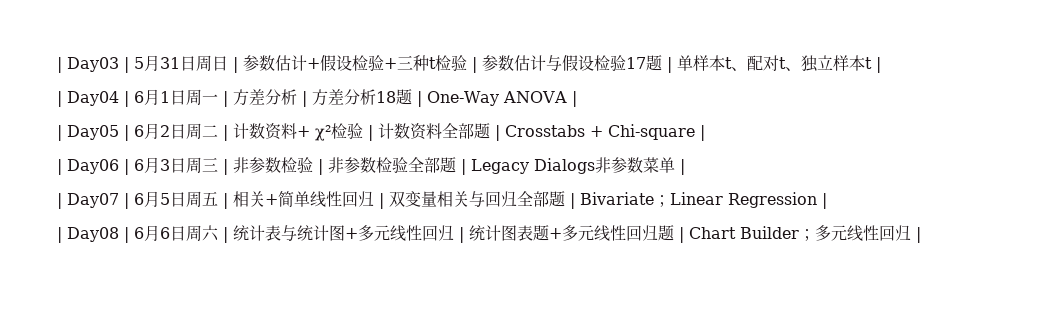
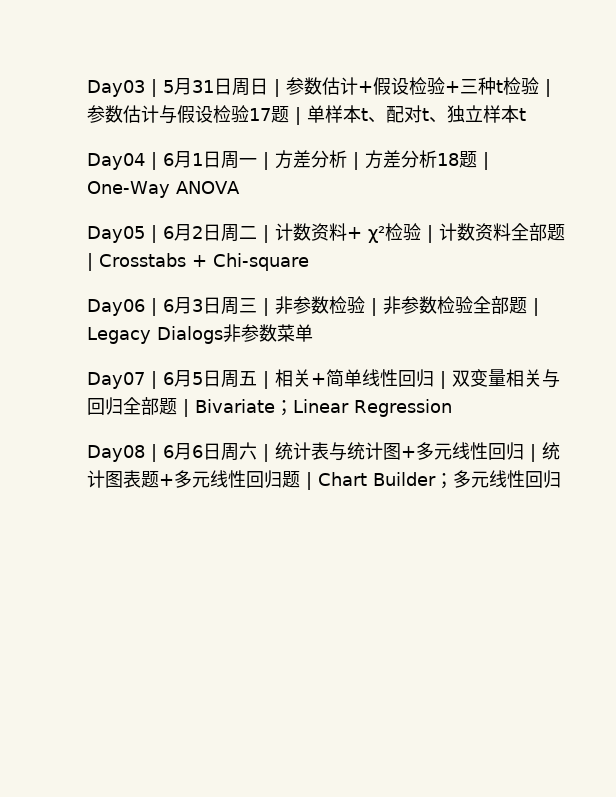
- | Day03 | 5月31日周日 | 参数估计+假设检验+三种t检验 | 参数估计与假设检验17题 | 单样本t、配对t、独立样本t |
- | Day04 | 6月1日周一 | 方差分析 | 方差分析18题 | One-Way ANOVA |
- | Day05 | 6月2日周二 | 计数资料+ χ²检验 | 计数资料全部题 | Crosstabs + Chi-square |
- | Day06 | 6月3日周三 | 非参数检验 | 非参数检验全部题 | Legacy Dialogs非参数菜单 |
- | Day07 | 6月5日周五 | 相关+简单线性回归 | 双变量相关与回归全部题 | Bivariate；
+ Day03 | 5月31日周日 | 参数估计+假设检验+三种t检验 | 参数估计与假设检验17题 | 单样本t、配对t、独立样本t
+ Day04 | 6月1日周一 | 方差分析 | 方差分析18题 | One-Way ANOVA
+ Day05 | 6月2日周二 | 计数资料+ χ²检验 | 计数资料全部题 | Crosstabs + Chi-square
+ Day06 | 6月3日周三 | 非参数检验 | 非参数检验全部题 | Legacy Dialogs非参数菜单
+ Day07 | 6月5日周五 | 相关+简单线性回归 | 双变量相关与回归全部题 | Bivariate；
- Linear Regression |
- | Day08 | 6月6日周六 | 统计表与统计图+多元线性回归 | 统计图表题+多元线性回归题 | Chart Builder；多元线性回归 |
+ Linear Regression
+ Day08 | 6月6日周六 | 统计表与统计图+多元线性回归 | 统计图表题+多元线性回归题 | Chart Builder；多元线性回归

